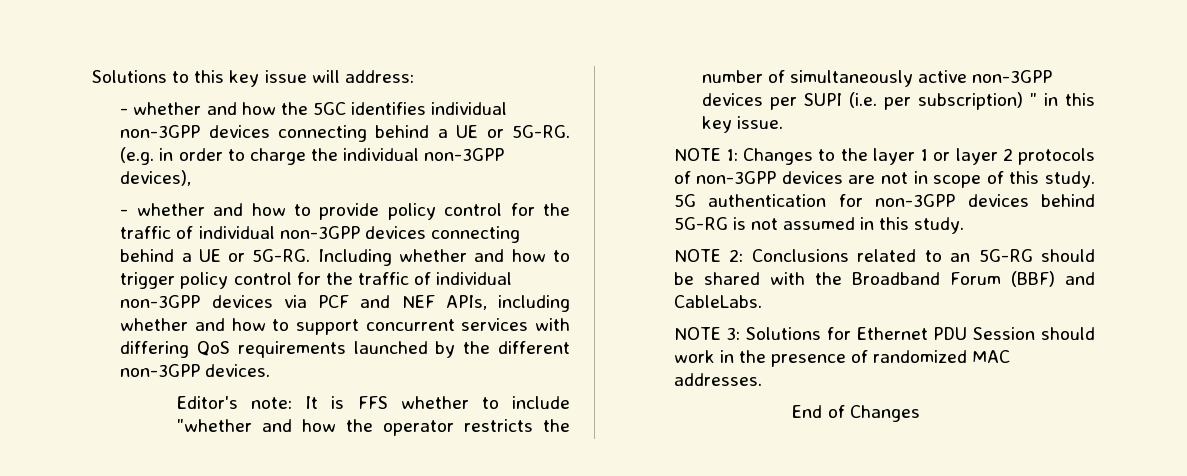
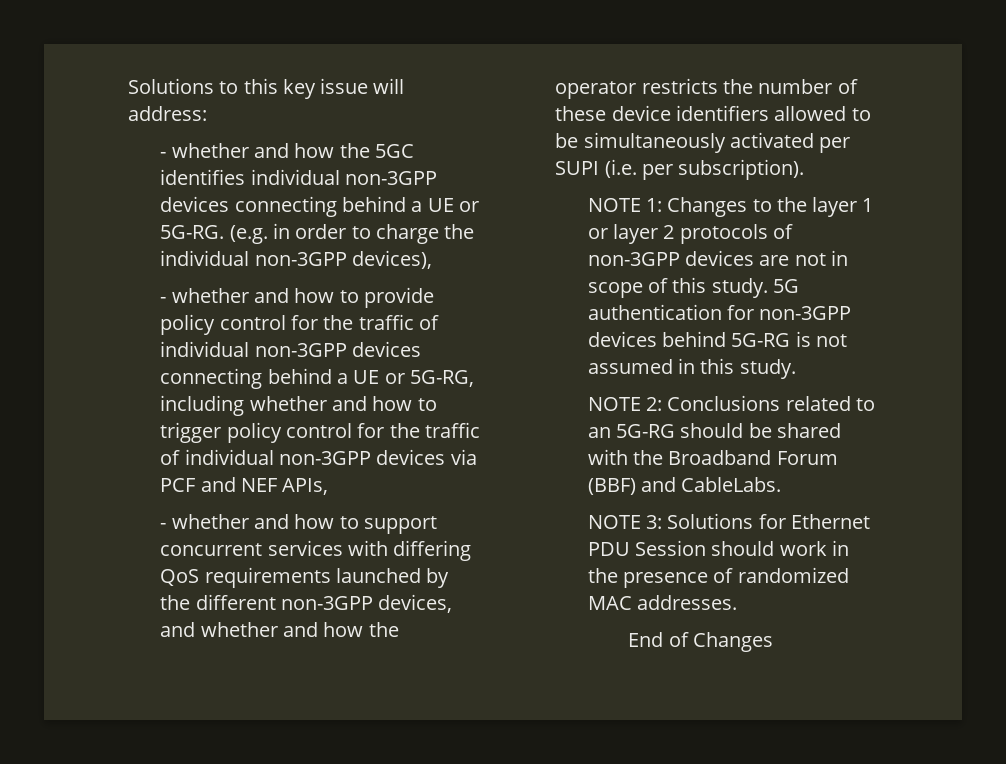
- - whether and how to provide policy control for the traffic of individual non-3GPP devices connecting behind a UE or 5G-RG. Including whether and how to trigger policy control for the traffic of individual non-3GPP devices via PCF and NEF APIs, including whether and how to support concurrent services with differing QoS requirements launched by the different non-3GPP devices.
- Editor's note: It is FFS whether to include "whether and how the operator restricts the number of simultaneously active non-3GPP devices per SUPI (i.e. per subscription) " in this key issue.
+ - whether and how to provide policy control for the traffic of individual non-3GPP devices connecting behind a UE or 5G-RG, including whether and how to trigger policy control for the traffic of individual non-3GPP devices via PCF and NEF APIs,
+ - whether and how to support concurrent services with differing QoS requirements launched by the different non-3GPP devices, and whether and how the operator restricts the number of these device identifiers allowed to be simultaneously activated per SUPI (i.e. per subscription).

